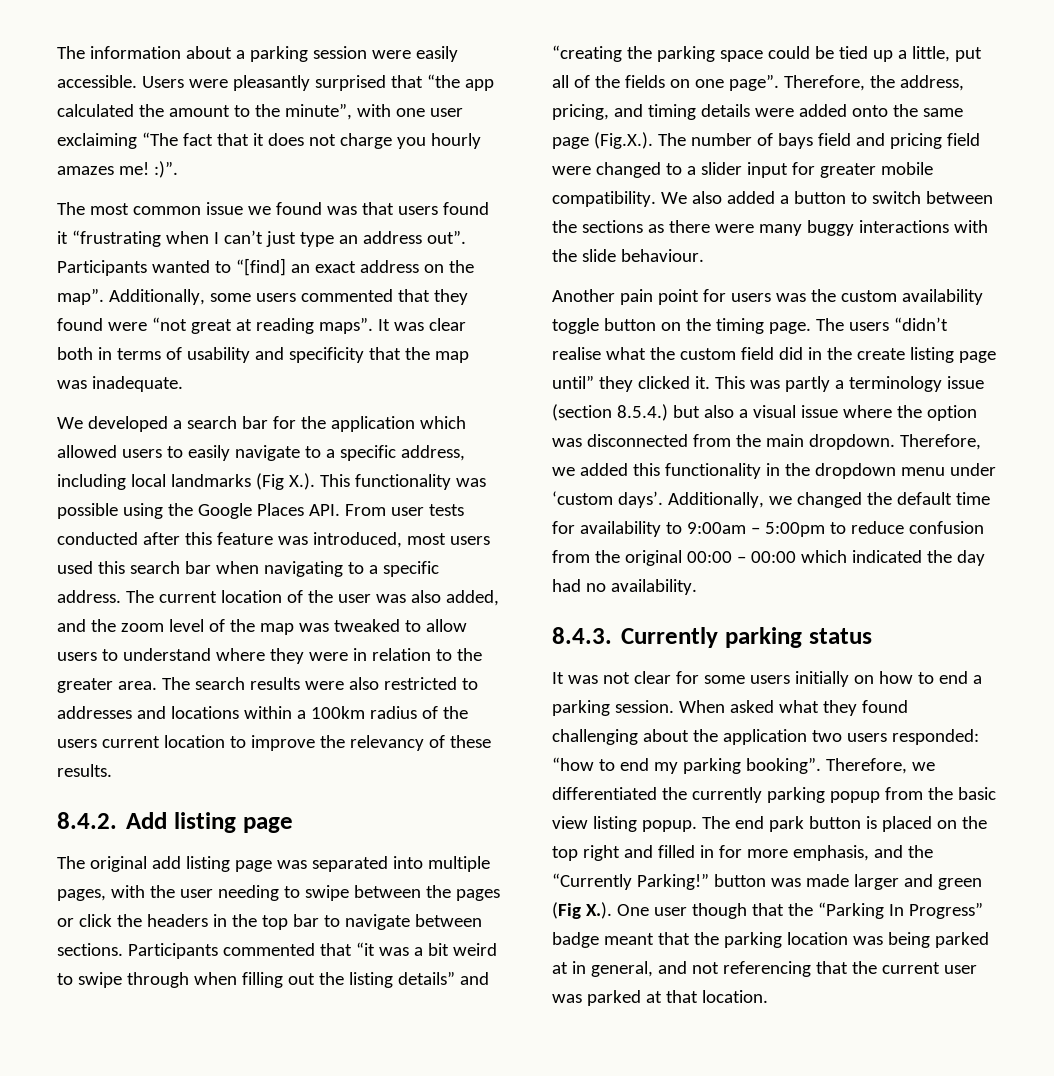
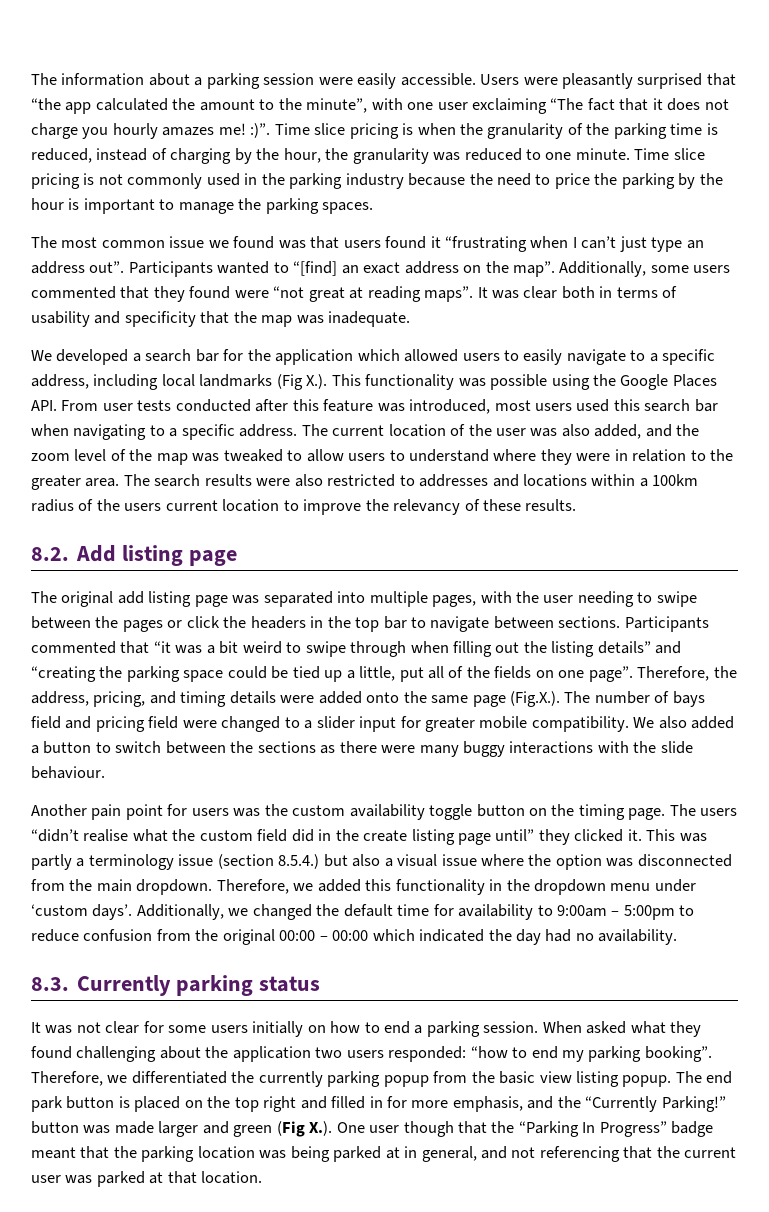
+ Time slice pricing is when the granularity of the parking time is reduced, instead of charging by the hour, the granularity was reduced to one minute. Time slice pricing is not commonly used in the parking industry because the need to price the parking by the hour is important to manage the parking spaces.
- 8.4.2. Add listing page
+ 8.2. Add listing page
- 8.4.3. Currently parking status
+ 8.3. Currently parking status

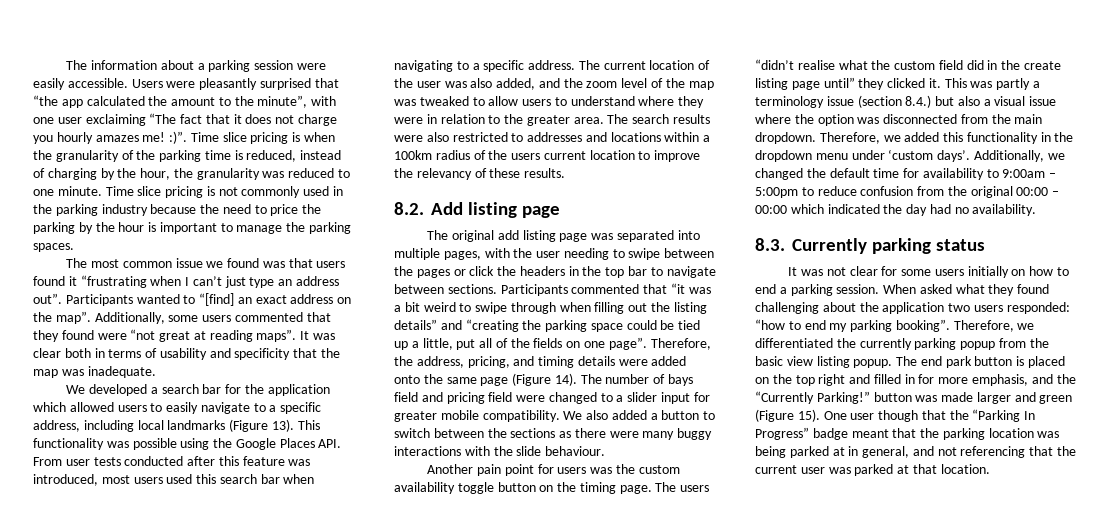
- We developed a search bar for the application which allowed users to easily navigate to a specific address, including local landmarks (Fig X.). This functionality was possible using the Google Places API. From user tests conducted after this feature was introduced, most users used this search bar when navigating to a specific address.
+ We developed a search bar for the application which allowed users to easily navigate to a specific address, including local landmarks (Figure 13). This functionality was possible using the Google Places API. From user tests conducted after this feature was introduced, most users used this search bar when navigating to a specific address.
- Therefore, the address, pricing, and timing details were added onto the same page (Fig.X.). The number of bays field and pricing field were changed to a slider input for greater mobile compatibility.
+ Therefore, the address, pricing, and timing details were added onto the same page (Figure 14). The number of bays field and pricing field were changed to a slider input for greater mobile compatibility.
- This was partly a terminology issue (section 8.5.4.) but also a visual issue where the option was disconnected from the main dropdown.
+ This was partly a terminology issue (section 8.4.) but also a visual issue where the option was disconnected from the main dropdown.
- The end park button is placed on the top right and filled in for more emphasis, and the “Currently Parking!” button was made larger and green (Fig X.). One user though that the “Parking In Progress” badge meant that the parking location was being parked at in general, and not referencing that the current user was parked at that location.
+ The end park button is placed on the top right and filled in for more emphasis, and the “Currently Parking!” button was made larger and green (Figure 15). One user though that the “Parking In Progress” badge meant that the parking location was being parked at in general, and not referencing that the current user was parked at that location.

